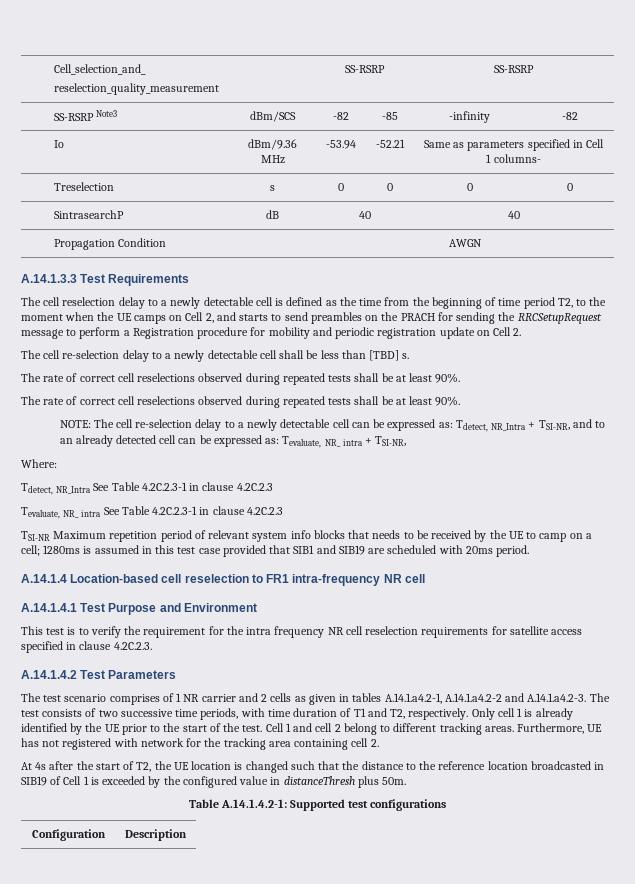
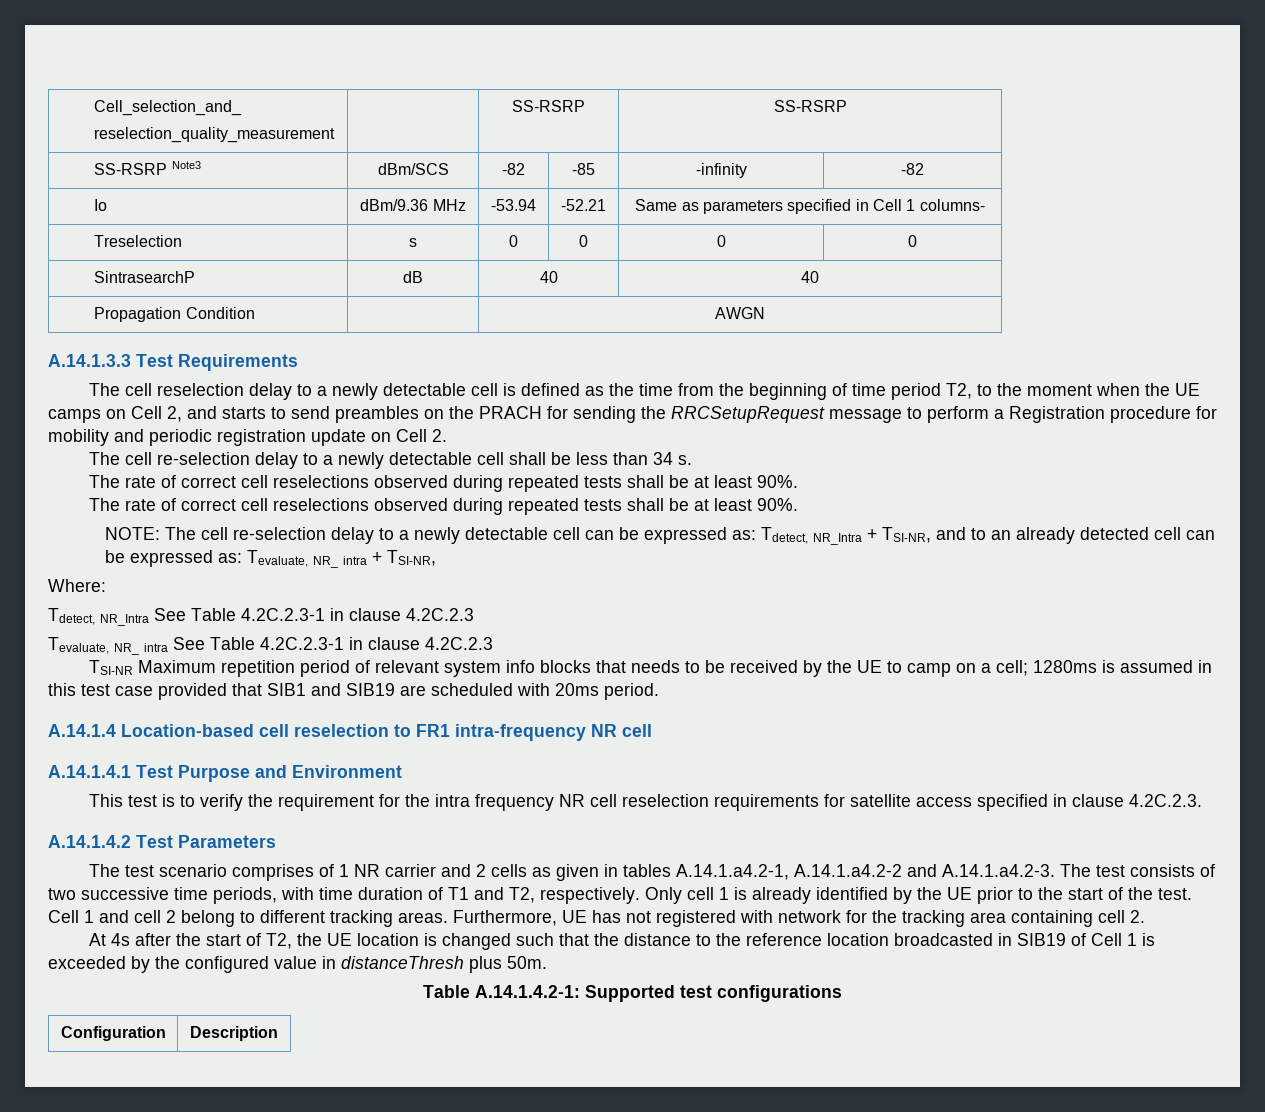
- The cell re-selection delay to a newly detectable cell shall be less than [TBD] s.
+ The cell re-selection delay to a newly detectable cell shall be less than 34 s.

